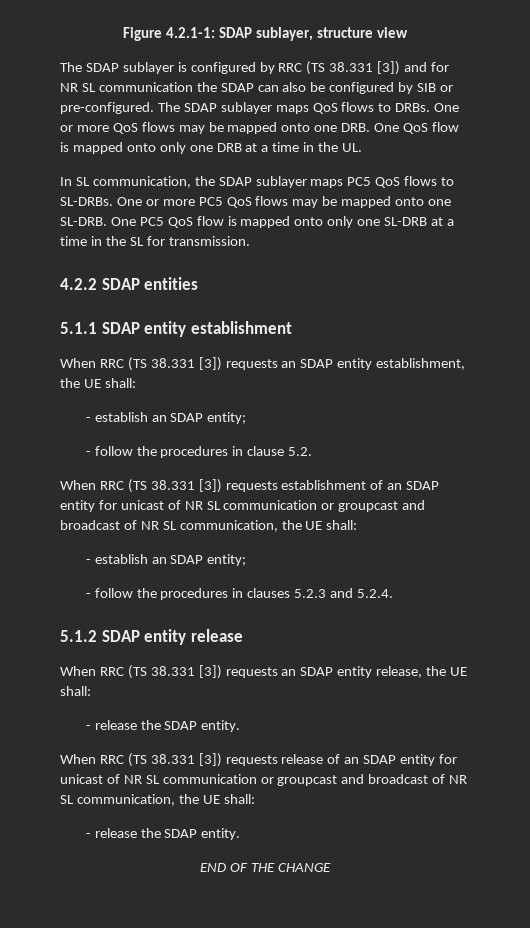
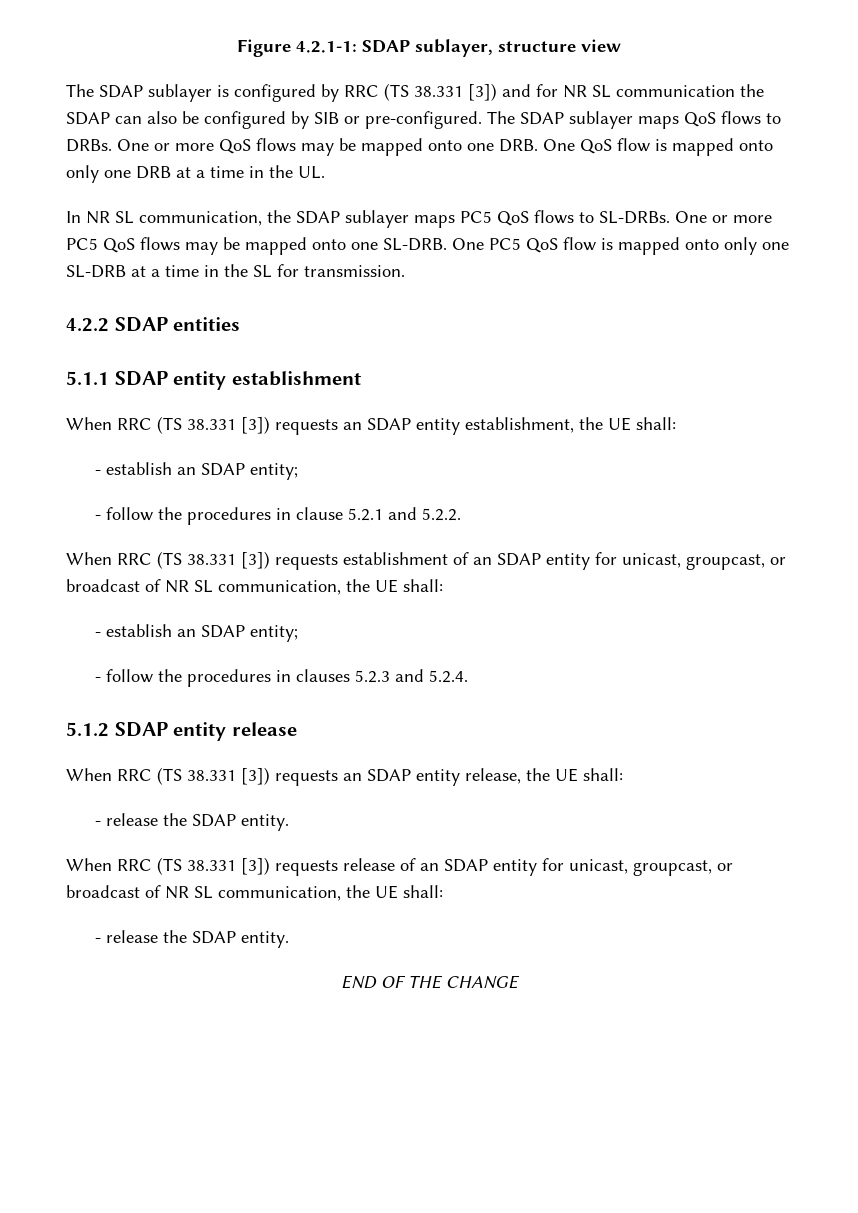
- In SL communication, the SDAP sublayer maps PC5 QoS flows to SL-DRBs.
+ In NR SL communication, the SDAP sublayer maps PC5 QoS flows to SL-DRBs.
- - follow the procedures in clause 5.2.
+ - follow the procedures in clause 5.2.1 and 5.2.2.
- When RRC (TS 38.331 [3]) requests establishment of an SDAP entity for unicast of NR SL communication or groupcast and broadcast of NR SL communication, the UE shall:
+ When RRC (TS 38.331 [3]) requests establishment of an SDAP entity for unicast, groupcast, or broadcast of NR SL communication, the UE shall:
- When RRC (TS 38.331 [3]) requests release of an SDAP entity for unicast of NR SL communication or groupcast and broadcast of NR SL communication, the UE shall:
+ When RRC (TS 38.331 [3]) requests release of an SDAP entity for unicast, groupcast, or broadcast of NR SL communication, the UE shall:

